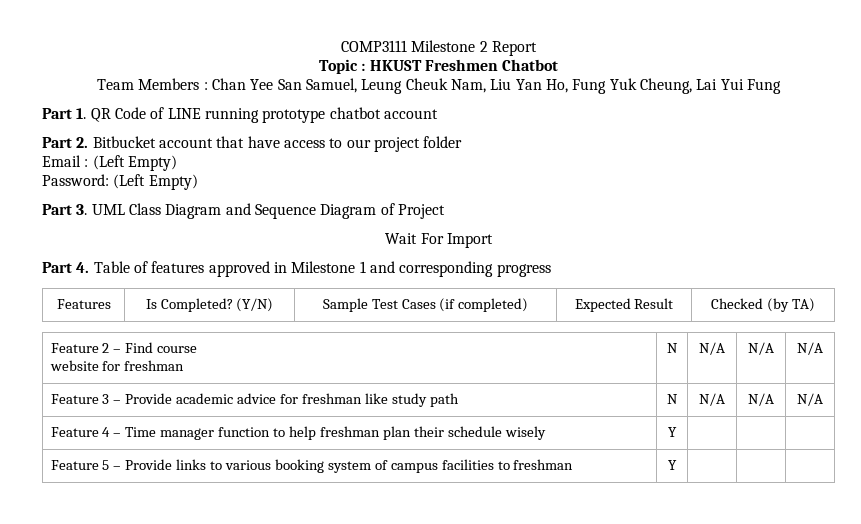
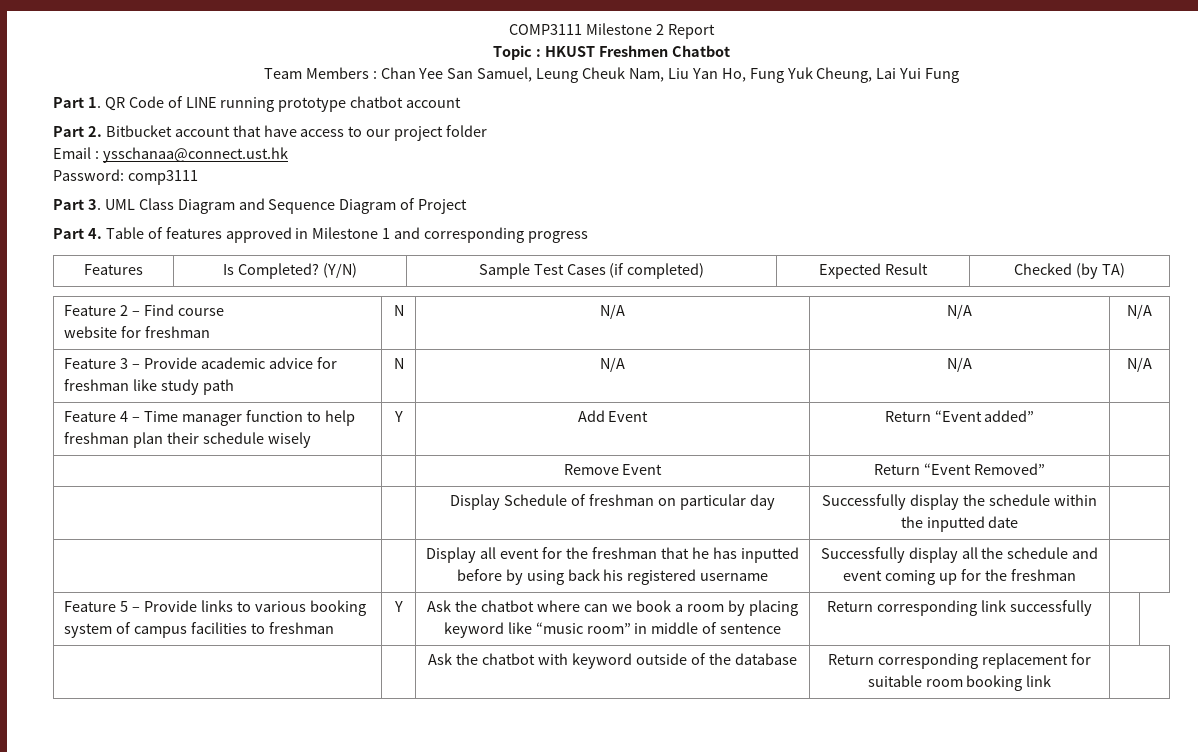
- Email : (Left Empty)
+ Email : ysschanaa@connect.ust.hk
- Password: (Left Empty)
+ Password: comp3111
- Wait For Import
- Feature 4 – Time manager function to help freshman plan their schedule wisely | Y | | |
+ Feature 4 – Time manager function to help freshman plan their schedule wisely | Y | Add Event | Return “Event added” |
+ | | Remove Event | Return “Event Removed” |
+ | | Display Schedule of freshman on particular day | Successfully display the schedule within the inputted date |
+ | | Display all event for the freshman that he has inputted before by using back his registered username | Successfully display all the schedule and event coming up for the freshman |
- Feature 5 – Provide links to various booking system of campus facilities to freshman | Y | | |
+ Feature 5 – Provide links to various booking system of campus facilities to freshman | Y | Ask the chatbot where can we book a room by placing keyword like “music room” in middle of sentence | Return corresponding link successfully |
+ | | Ask the chatbot with keyword outside of the database | Return corresponding replacement for suitable room booking link |

